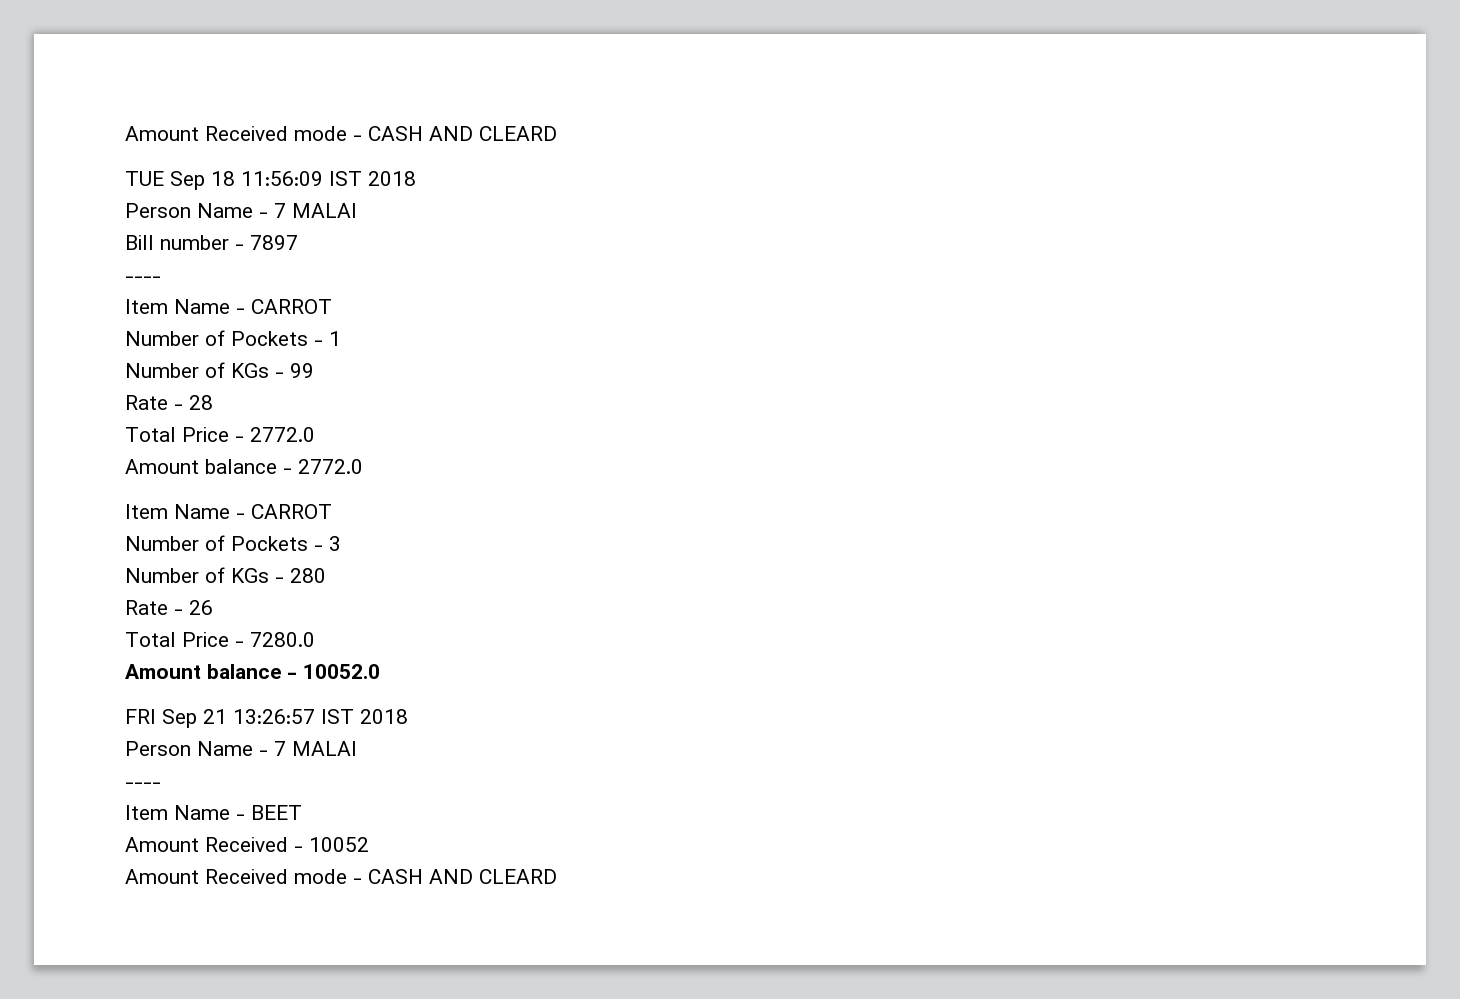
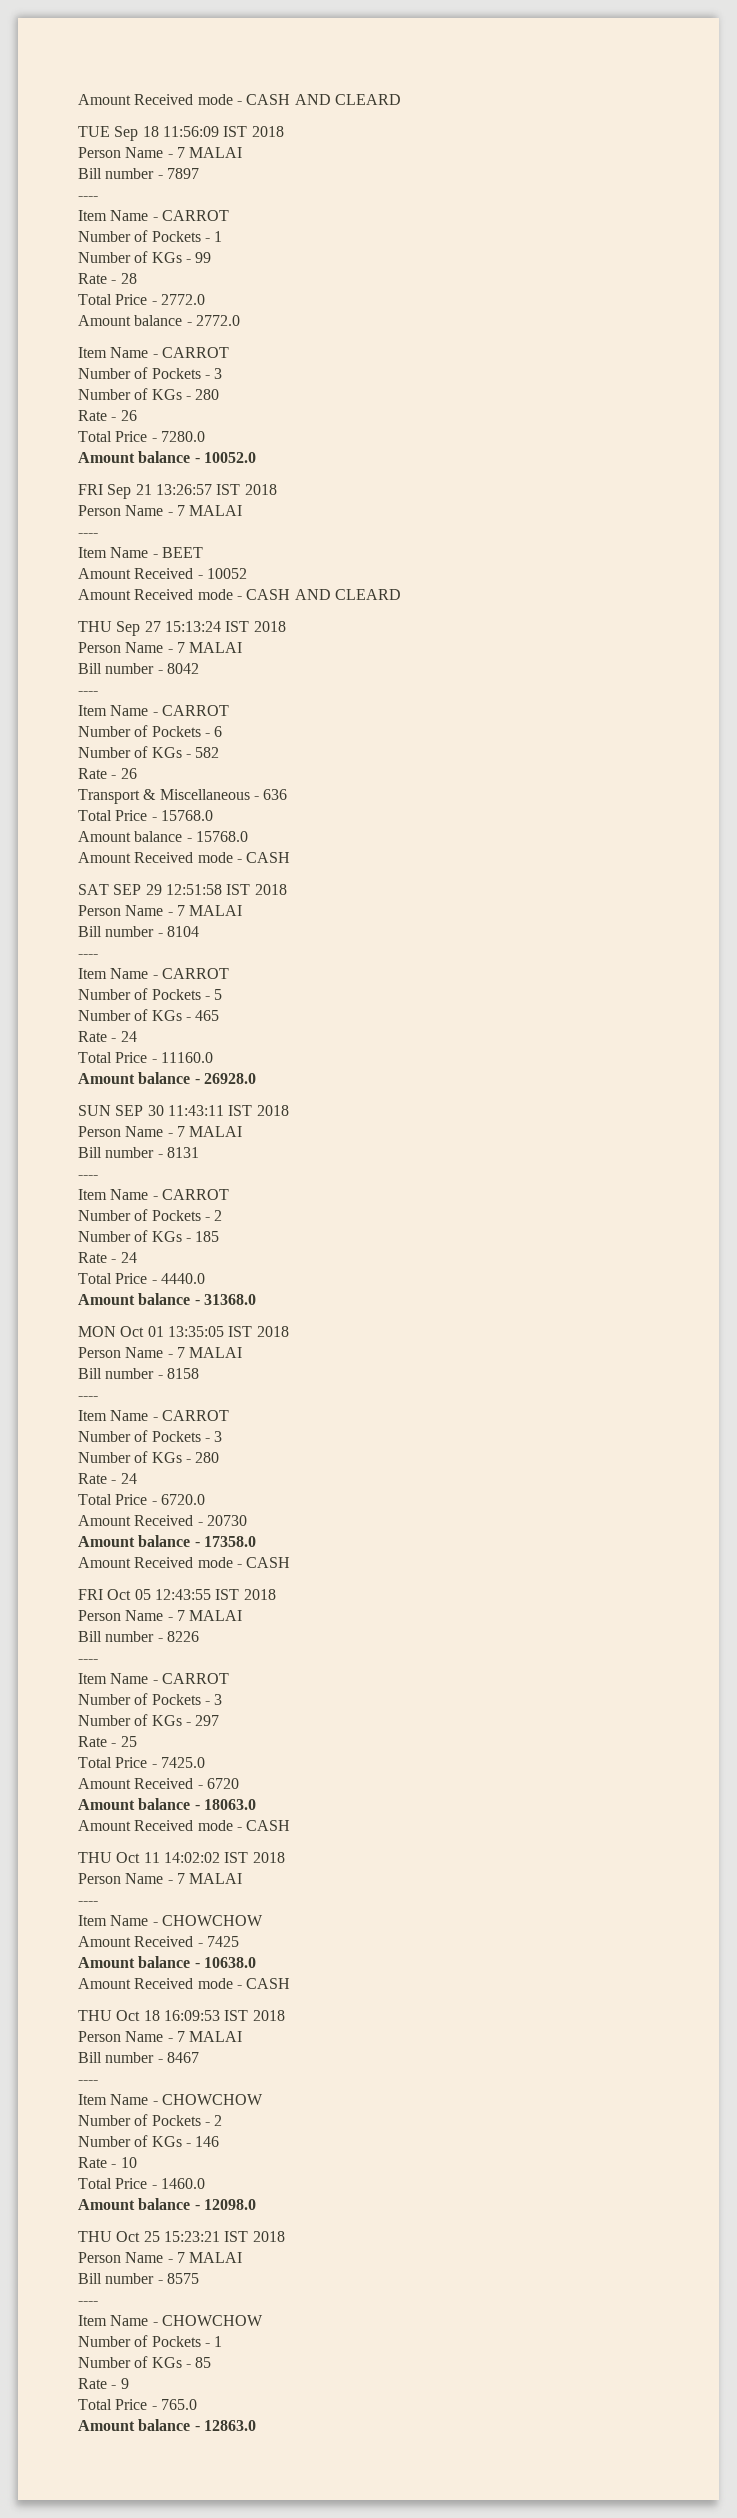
+ THU Sep 27 15:13:24 IST 2018
+ Person Name - 7 MALAI
+ Bill number - 8042
+ ----
+ Item Name - CARROT
+ Number of Pockets - 6
+ Number of KGs - 582
+ Rate - 26
+ Transport & Miscellaneous - 636
+ Total Price - 15768.0
+ Amount balance - 15768.0
+ Amount Received mode - CASH
+ SAT SEP 29 12:51:58 IST 2018
+ Person Name - 7 MALAI
+ Bill number - 8104
+ ----
+ Item Name - CARROT
+ Number of Pockets - 5
+ Number of KGs - 465
+ Rate - 24
+ Total Price - 11160.0
+ Amount balance - 26928.0
+ SUN SEP 30 11:43:11 IST 2018
+ Person Name - 7 MALAI
+ Bill number - 8131
+ ----
+ Item Name - CARROT
+ Number of Pockets - 2
+ Number of KGs - 185
+ Rate - 24
+ Total Price - 4440.0
+ Amount balance - 31368.0
+ MON Oct 01 13:35:05 IST 2018
+ Person Name - 7 MALAI
+ Bill number - 8158
+ ----
+ Item Name - CARROT
+ Number of Pockets - 3
+ Number of KGs - 280
+ Rate - 24
+ Total Price - 6720.0
+ Amount Received - 20730
+ Amount balance - 17358.0
+ Amount Received mode - CASH
+ FRI Oct 05 12:43:55 IST 2018
+ Person Name - 7 MALAI
+ Bill number - 8226
+ ----
+ Item Name - CARROT
+ Number of Pockets - 3
+ Number of KGs - 297
+ Rate - 25
+ Total Price - 7425.0
+ Amount Received - 6720
+ Amount balance - 18063.0
+ Amount Received mode - CASH
+ THU Oct 11 14:02:02 IST 2018
+ Person Name - 7 MALAI
+ ----
+ Item Name - CHOWCHOW
+ Amount Received - 7425
+ Amount balance - 10638.0
+ Amount Received mode - CASH
+ THU Oct 18 16:09:53 IST 2018
+ Person Name - 7 MALAI
+ Bill number - 8467
+ ----
+ Item Name - CHOWCHOW
+ Number of Pockets - 2
+ Number of KGs - 146
+ Rate - 10
+ Total Price - 1460.0
+ Amount balance - 12098.0
+ THU Oct 25 15:23:21 IST 2018
+ Person Name - 7 MALAI
+ Bill number - 8575
+ ----
+ Item Name - CHOWCHOW
+ Number of Pockets - 1
+ Number of KGs - 85
+ Rate - 9
+ Total Price - 765.0
+ Amount balance - 12863.0

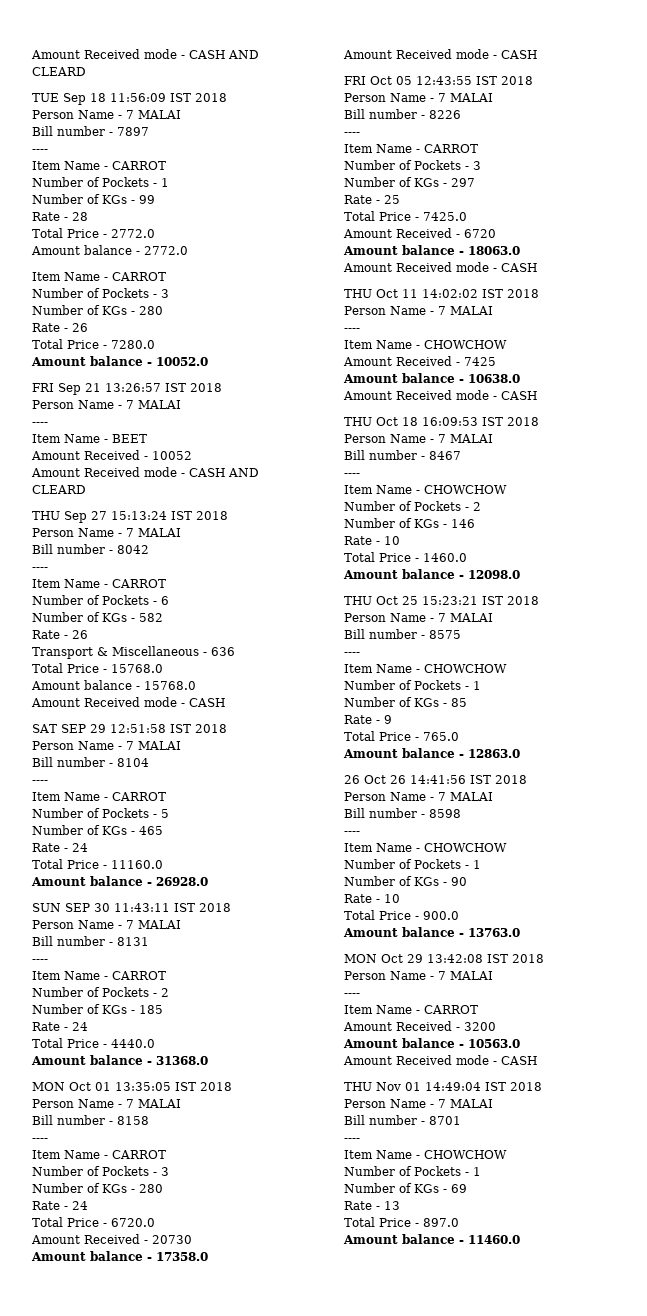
+ 26 Oct 26 14:41:56 IST 2018
+ Person Name - 7 MALAI
+ Bill number - 8598
+ ----
+ Item Name - CHOWCHOW
+ Number of Pockets - 1
+ Number of KGs - 90
+ Rate - 10
+ Total Price - 900.0
+ Amount balance - 13763.0
+ MON Oct 29 13:42:08 IST 2018
+ Person Name - 7 MALAI
+ ----
+ Item Name - CARROT
+ Amount Received - 3200
+ Amount balance - 10563.0
+ Amount Received mode - CASH
+ THU Nov 01 14:49:04 IST 2018
+ Person Name - 7 MALAI
+ Bill number - 8701
+ ----
+ Item Name - CHOWCHOW
+ Number of Pockets - 1
+ Number of KGs - 69
+ Rate - 13
+ Total Price - 897.0
+ Amount balance - 11460.0

